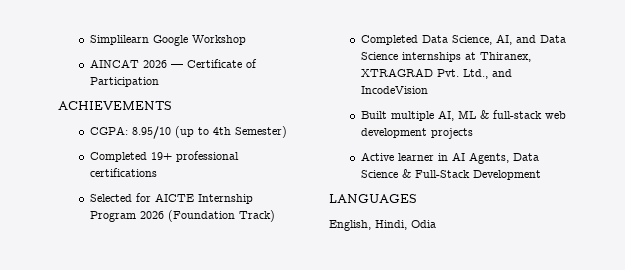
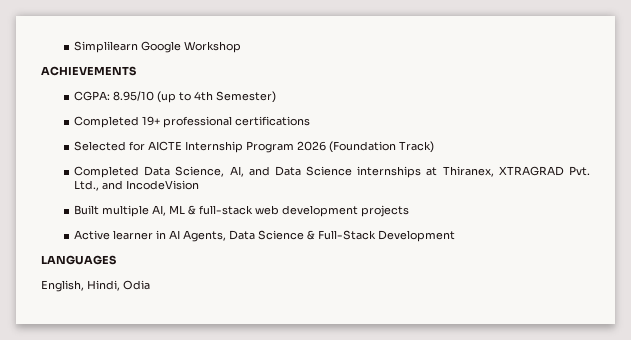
- AINCAT 2026 — Certificate of Participation

